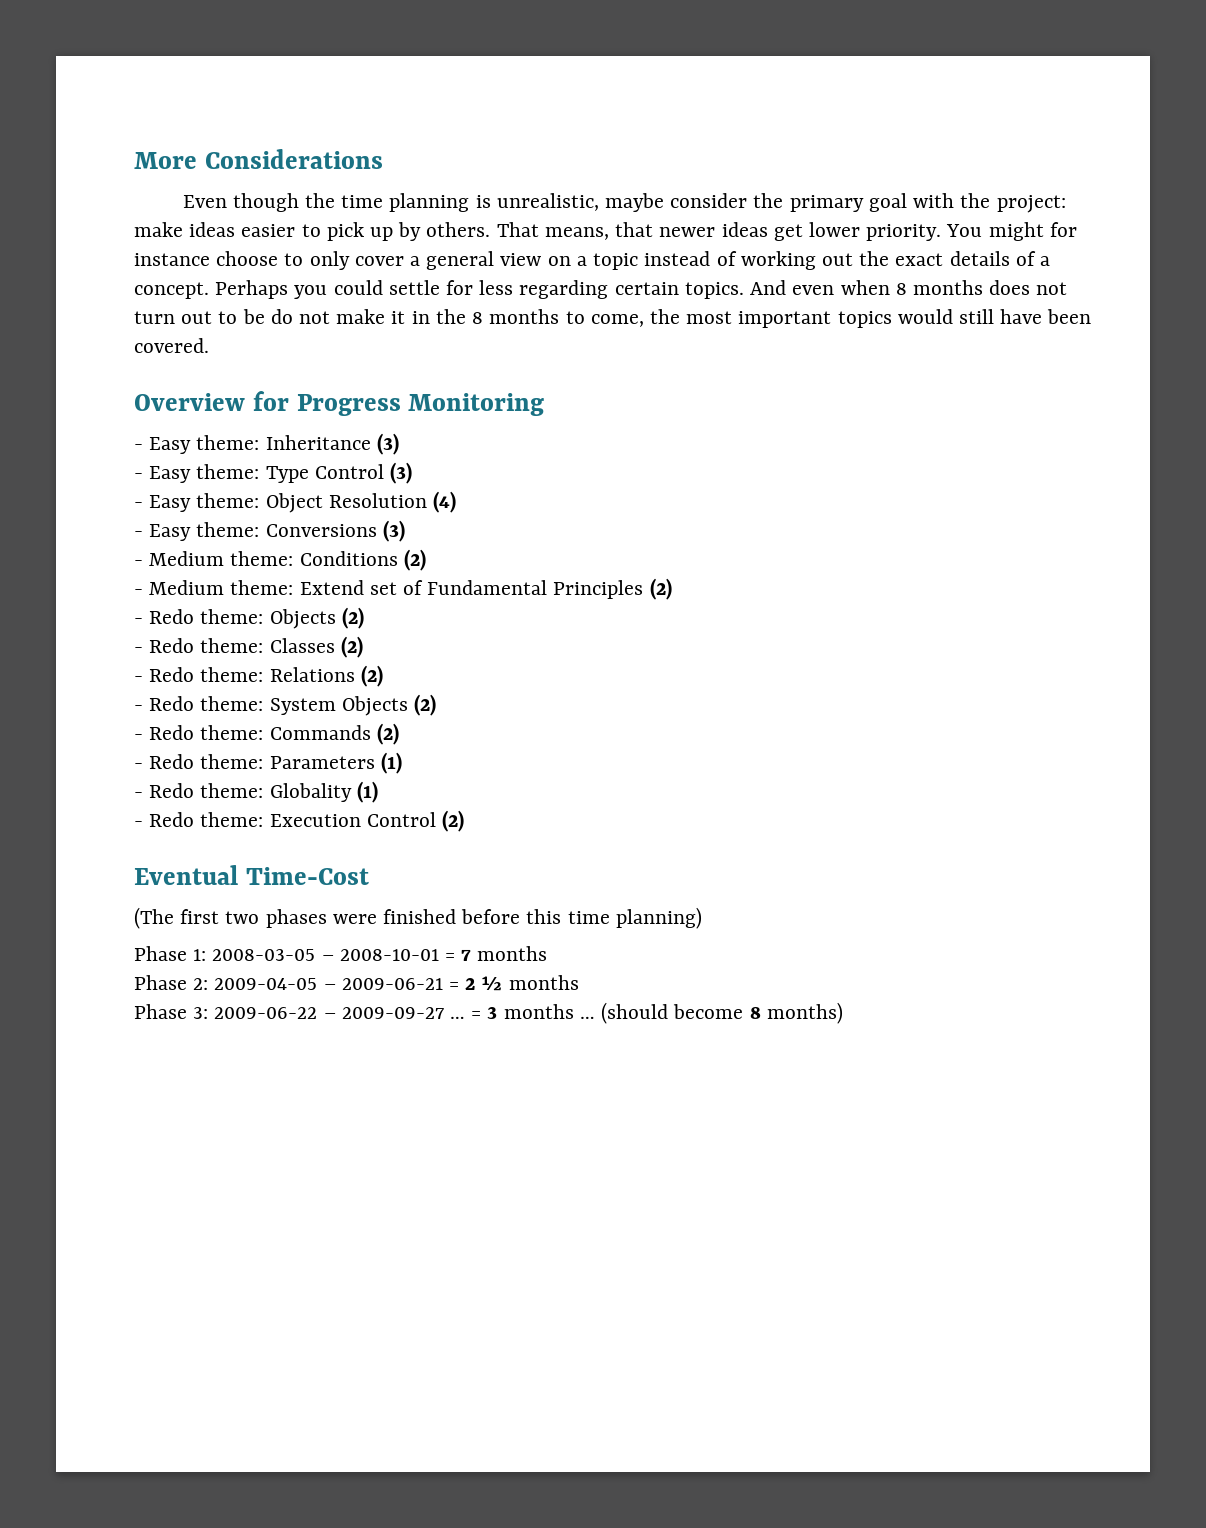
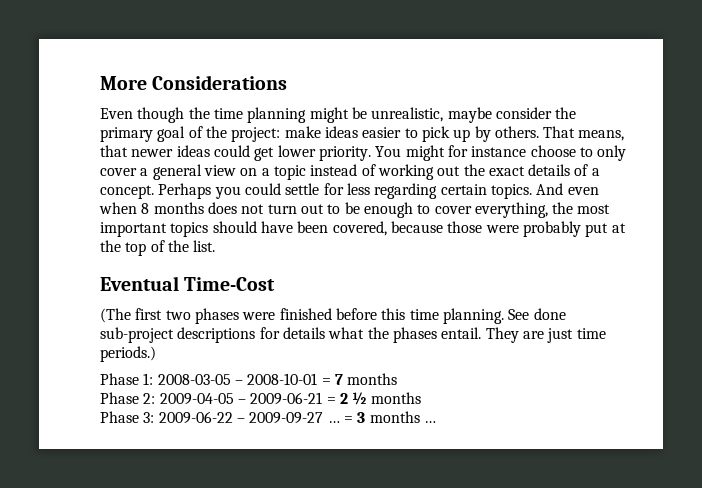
- Even though the time planning is unrealistic, maybe consider the primary goal with the project: make ideas easier to pick up by others.
+ Even though the time planning might be unrealistic, maybe consider the primary goal of the project: make ideas easier to pick up by others.
- That means, that newer ideas get lower priority.
+ That means, that newer ideas could get lower priority.
- And even when 8 months does not turn out to be do not make it in the 8 months to come, the most important topics would still have been covered.
- Overview for Progress Monitoring
- - Easy theme: Inheritance (3)
- - Easy theme: Type Control (3)
- - Easy theme: Object Resolution (4)
- - Easy theme: Conversions (3)
- - Medium theme: Conditions (2)
- - Medium theme: Extend set of Fundamental Principles (2)
- - Redo theme: Objects (2)
- - Redo theme: Classes (2)
- - Redo theme: Relations (2)
- - Redo theme: System Objects (2)
- - Redo theme: Commands (2)
- - Redo theme: Parameters (1)
- - Redo theme: Globality (1)
- - Redo theme: Execution Control (2)
+ And even when 8 months does not turn out to be enough to cover everything, the most important topics should have been covered, because those were probably put at the top of the list.
- (The first two phases were finished before this time planning)
+ (The first two phases were finished before this time planning. See done sub-project descriptions for details what the phases entail. They are just time periods.)
- (should become 8 months)

